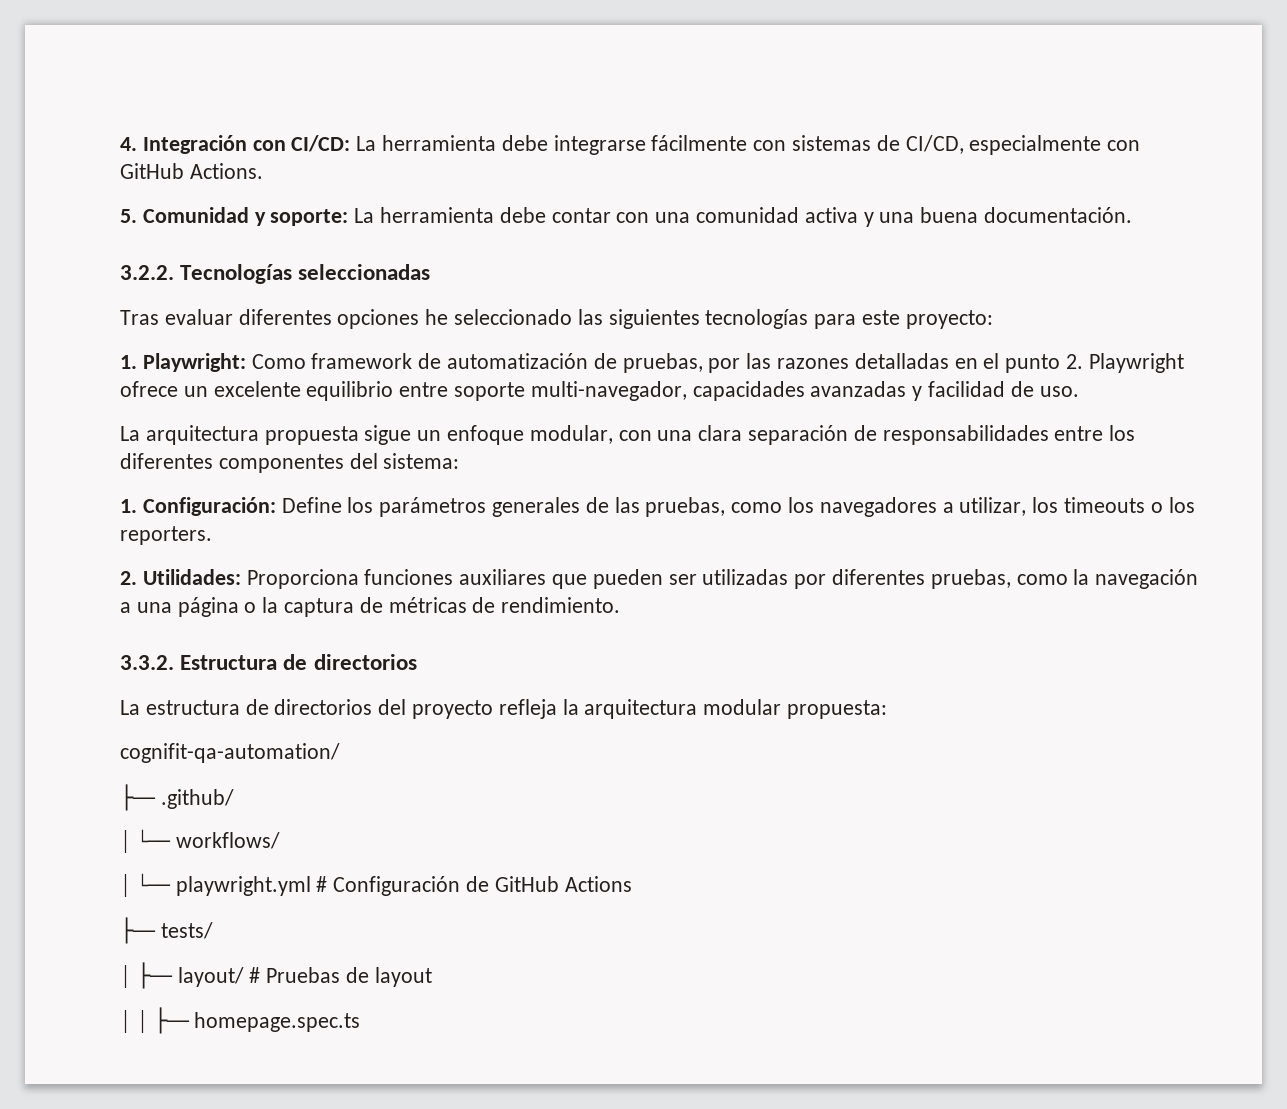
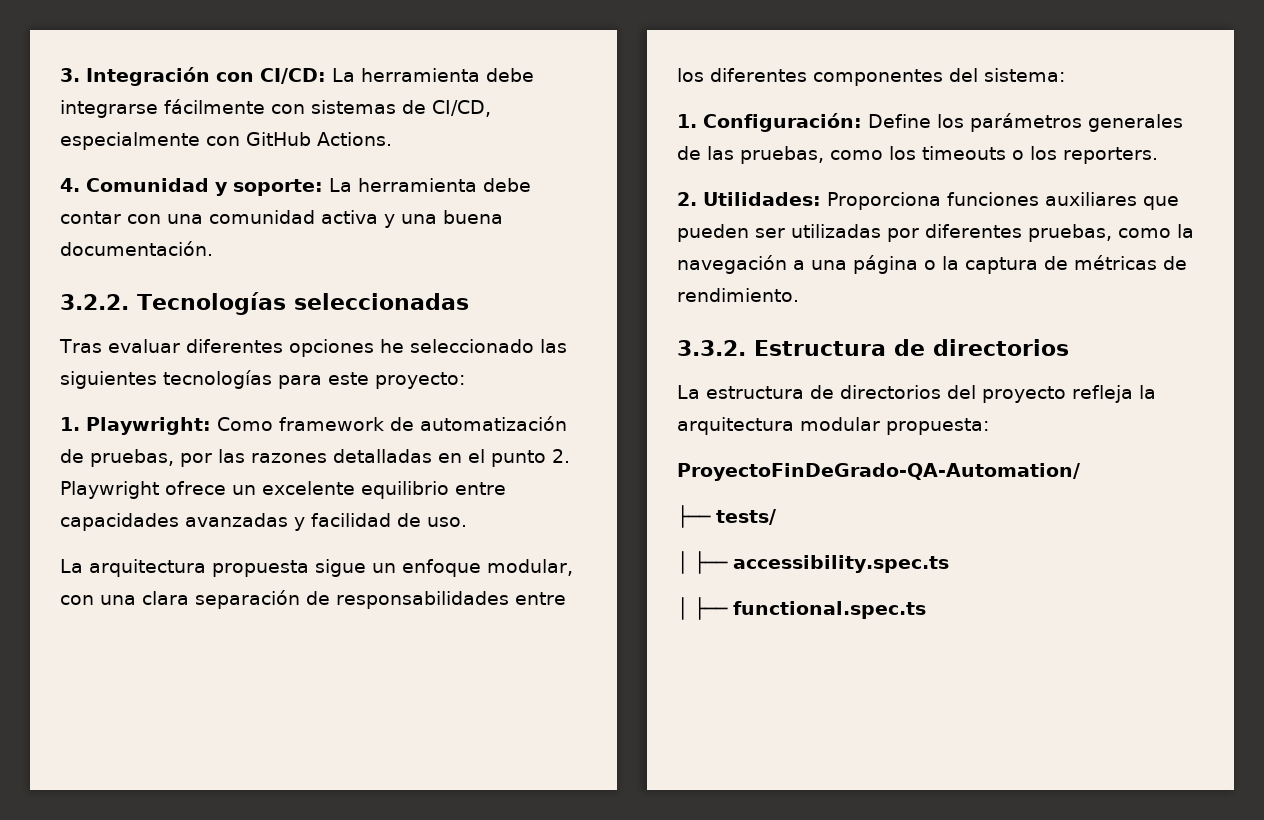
- 4. Integración con CI/CD: La herramienta debe integrarse fácilmente con sistemas de CI/CD, especialmente con GitHub Actions.
+ 3. Integración con CI/CD: La herramienta debe integrarse fácilmente con sistemas de CI/CD, especialmente con GitHub Actions.
- 5. Comunidad y soporte: La herramienta debe contar con una comunidad activa y una buena documentación.
+ 4. Comunidad y soporte: La herramienta debe contar con una comunidad activa y una buena documentación.
- 1. Playwright: Como framework de automatización de pruebas, por las razones detalladas en el punto 2. Playwright ofrece un excelente equilibrio entre soporte multi-navegador, capacidades avanzadas y facilidad de uso.
+ 1. Playwright: Como framework de automatización de pruebas, por las razones detalladas en el punto 2. Playwright ofrece un excelente equilibrio entre capacidades avanzadas y facilidad de uso.
- 1. Configuración: Define los parámetros generales de las pruebas, como los navegadores a utilizar, los timeouts o los reporters.
+ 1. Configuración: Define los parámetros generales de las pruebas, como los timeouts o los reporters.
- cognifit-qa-automation/
- ├── .github/
- │ └── workflows/
- │ └── playwright.yml # Configuración de GitHub Actions
+ ProyectoFinDeGrado-QA-Automation/
  ├── tests/
- │ ├── layout/ # Pruebas de layout
- │ │ ├── homepage.spec.ts
+ │ ├── accessibility.spec.ts
+ │ ├── functional.spec.ts

